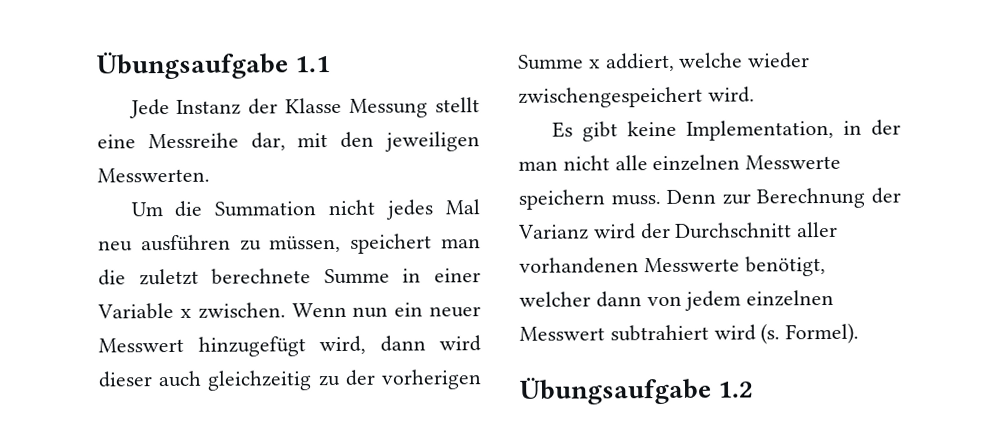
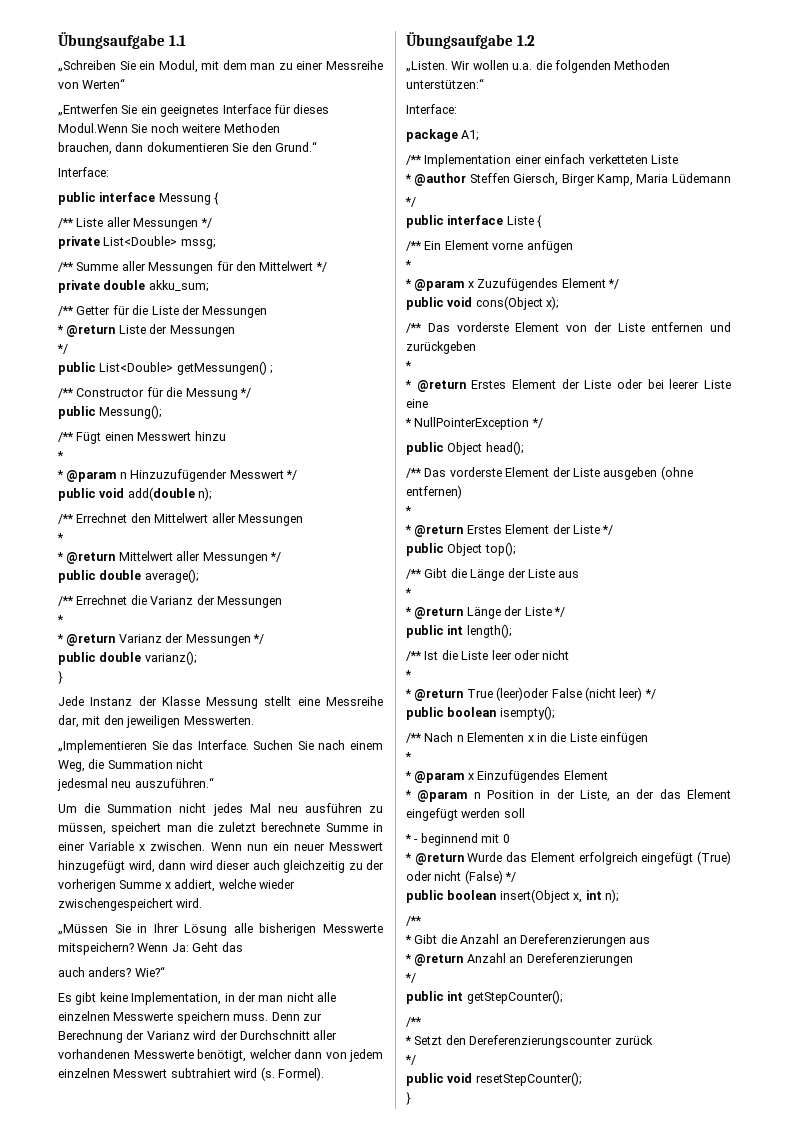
+ „Schreiben Sie ein Modul, mit dem man zu einer Messreihe von Werten“
+ „Entwerfen Sie ein geeignetes Interface für dieses Modul.Wenn Sie noch weitere Methoden
+ brauchen, dann dokumentieren Sie den Grund.“
+ Interface:
+ public interface Messung {
+ /** Liste aller Messungen */
+ private List<Double> mssg;
+ /** Summe aller Messungen für den Mittelwert */
+ private double akku_sum;
+ /** Getter für die Liste der Messungen
+ * @return Liste der Messungen
+ */
+ public List<Double> getMessungen() ;
+ /** Constructor für die Messung */
+ public Messung();
+ /** Fügt einen Messwert hinzu
+ *
+ * @param n Hinzuzufügender Messwert */
+ public void add(double n);
+ /** Errechnet den Mittelwert aller Messungen
+ *
+ * @return Mittelwert aller Messungen */
+ public double average();
+ /** Errechnet die Varianz der Messungen
+ *
+ * @return Varianz der Messungen */
+ public double varianz();
+ }
+ „Implementieren Sie das Interface. Suchen Sie nach einem Weg, die Summation nicht
+ jedesmal neu auszuführen.“
+ „Müssen Sie in Ihrer Lösung alle bisherigen Messwerte mitspeichern? Wenn Ja: Geht das
+ auch anders? Wie?“
+ „Listen. Wir wollen u.a. die folgenden Methoden unterstützen:“
+ Interface:
+ package A1;
+ /** Implementation einer einfach verketteten Liste
+ * @author Steffen Giersch, Birger Kamp, Maria Lüdemann
+ */
+ public interface Liste {
+ /** Ein Element vorne anfügen
+ *
+ * @param x Zuzufügendes Element */
+ public void cons(Object x);
+ /** Das vorderste Element von der Liste entfernen und zurückgeben
+ *
+ * @return Erstes Element der Liste oder bei leerer Liste eine
+ * NullPointerException */
+ public Object head();
+ /** Das vorderste Element der Liste ausgeben (ohne entfernen)
+ *
+ * @return Erstes Element der Liste */
+ public Object top();
+ /** Gibt die Länge der Liste aus
+ *
+ * @return Länge der Liste */
+ public int length();
+ /** Ist die Liste leer oder nicht
+ *
+ * @return True (leer)oder False (nicht leer) */
+ public boolean isempty();
+ /** Nach n Elementen x in die Liste einfügen
+ *
+ * @param x Einzufügendes Element
+ * @param n Position in der Liste, an der das Element eingefügt werden soll
+ * - beginnend mit 0
+ * @return Wurde das Element erfolgreich eingefügt (True) oder nicht (False) */
+ public boolean insert(Object x, int n);
+ /**
+ * Gibt die Anzahl an Dereferenzierungen aus
+ * @return Anzahl an Dereferenzierungen
+ */
+ public int getStepCounter();
+ /**
+ * Setzt den Dereferenzierungscounter zurück
+ */
+ public void resetStepCounter();
+ }

